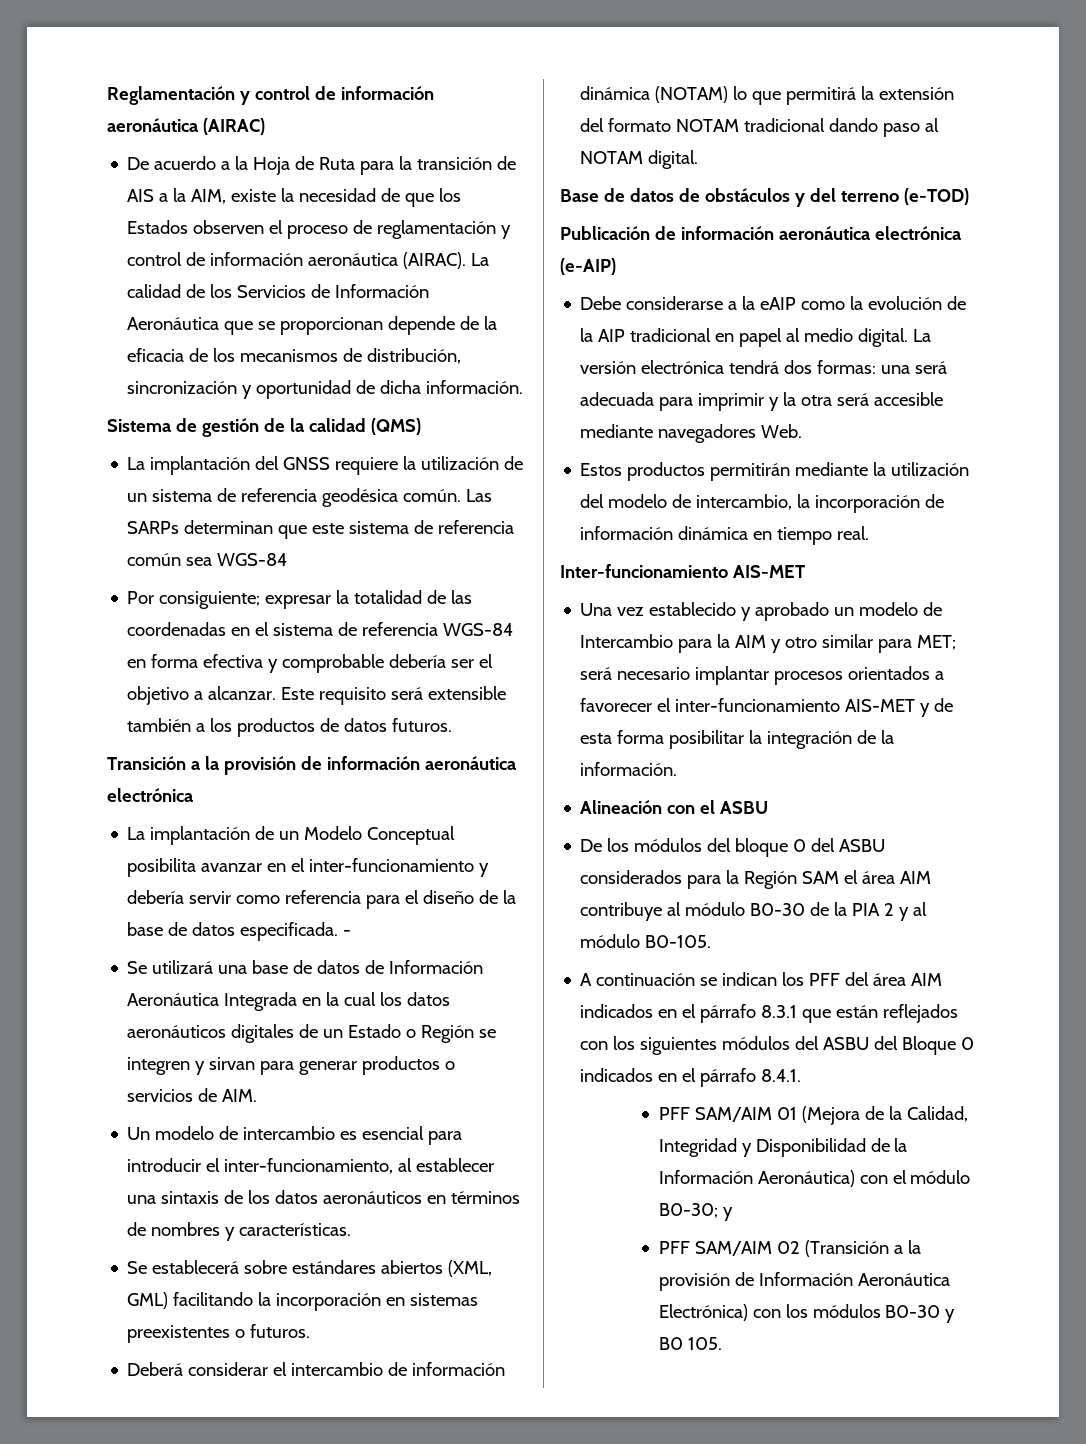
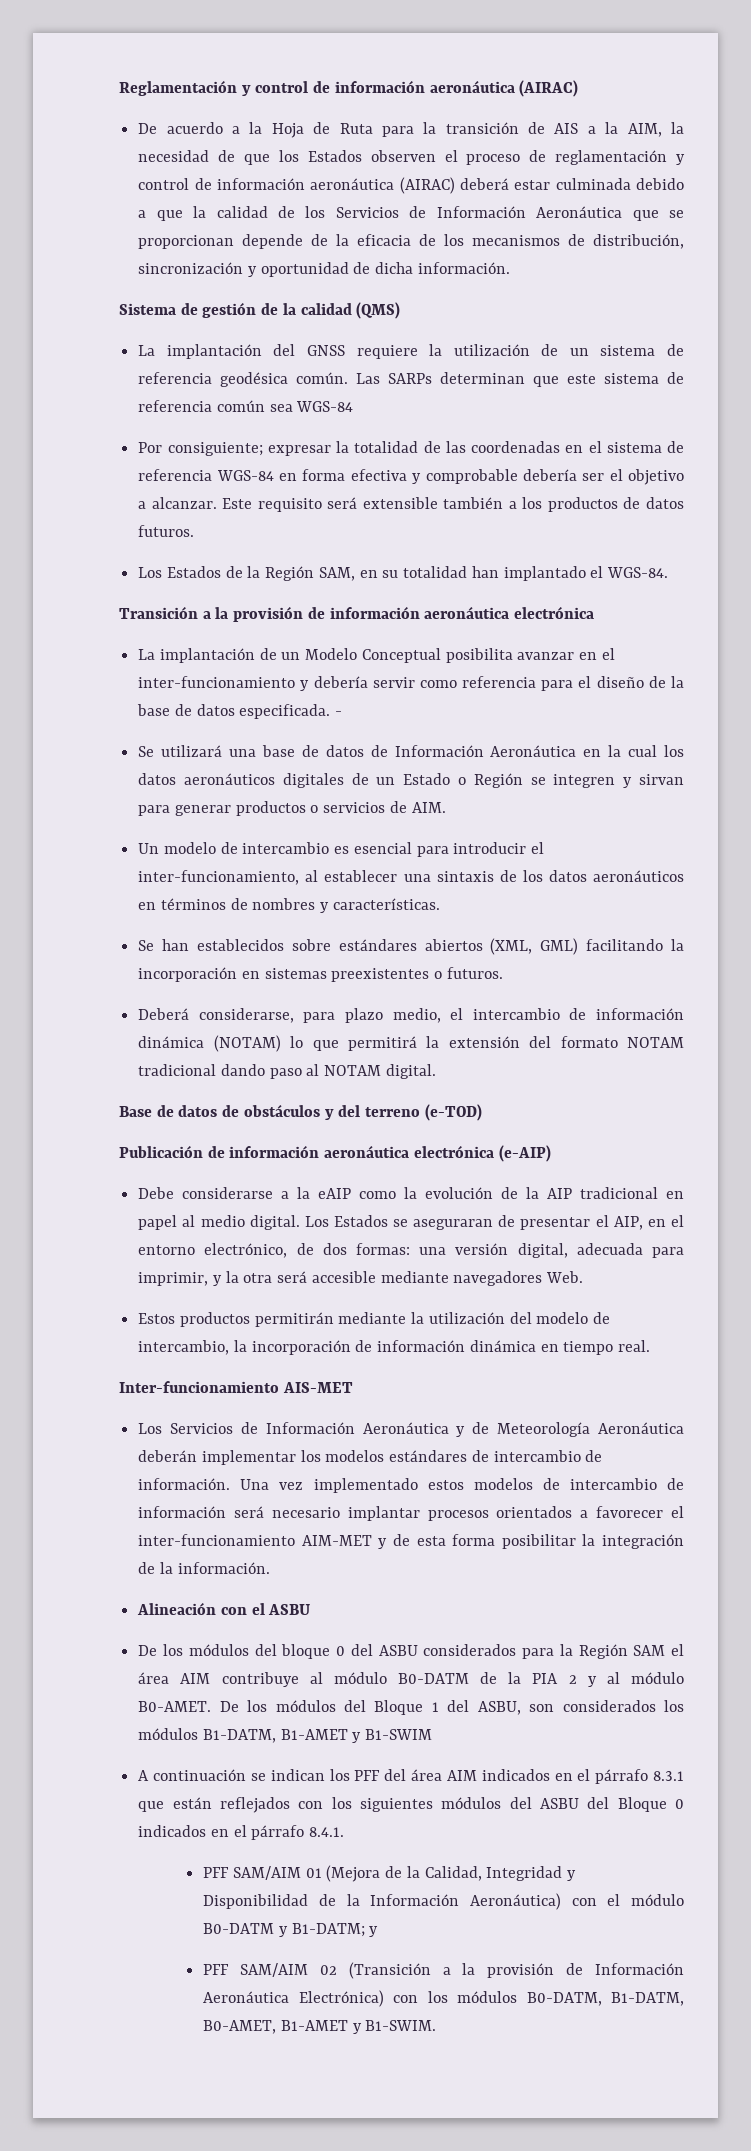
- De acuerdo a la Hoja de Ruta para la transición de AIS a la AIM, existe la necesidad de que los Estados observen el proceso de reglamentación y control de información aeronáutica (AIRAC). La calidad de los Servicios de Información Aeronáutica que se proporcionan depende de la eficacia de los mecanismos de distribución, sincronización y oportunidad de dicha información.
+ De acuerdo a la Hoja de Ruta para la transición de AIS a la AIM, la necesidad de que los Estados observen el proceso de reglamentación y control de información aeronáutica (AIRAC) deberá estar culminada debido a que la calidad de los Servicios de Información Aeronáutica que se proporcionan depende de la eficacia de los mecanismos de distribución, sincronización y oportunidad de dicha información.
+ Los Estados de la Región SAM, en su totalidad han implantado el WGS-84.
- Se utilizará una base de datos de Información Aeronáutica Integrada en la cual los datos aeronáuticos digitales de un Estado o Región se integren y sirvan para generar productos o servicios de AIM.
+ Se utilizará una base de datos de Información Aeronáutica en la cual los datos aeronáuticos digitales de un Estado o Región se integren y sirvan para generar productos o servicios de AIM.
- Se establecerá sobre estándares abiertos (XML, GML) facilitando la incorporación en sistemas preexistentes o futuros.
+ Se han establecidos sobre estándares abiertos (XML, GML) facilitando la incorporación en sistemas preexistentes o futuros.
- Deberá considerar el intercambio de información dinámica (NOTAM) lo que permitirá la extensión del formato NOTAM tradicional dando paso al NOTAM digital.
+ Deberá considerarse, para plazo medio, el intercambio de información dinámica (NOTAM) lo que permitirá la extensión del formato NOTAM tradicional dando paso al NOTAM digital.
- La versión electrónica tendrá dos formas: una será adecuada para imprimir y la otra será accesible mediante navegadores Web.
+ Los Estados se aseguraran de presentar el AIP, en el entorno electrónico, de dos formas: una versión digital, adecuada para imprimir, y la otra será accesible mediante navegadores Web.
- Una vez establecido y aprobado un modelo de Intercambio para la AIM y otro similar para MET; será necesario implantar procesos orientados a favorecer el inter-funcionamiento AIS-MET y de esta forma posibilitar la integración de la información.
+ Los Servicios de Información Aeronáutica y de Meteorología Aeronáutica deberán implementar los modelos estándares de intercambio de información. Una vez implementado estos modelos de intercambio de información será necesario implantar procesos orientados a favorecer el inter-funcionamiento AIM-MET y de esta forma posibilitar la integración de la información.
- De los módulos del bloque 0 del ASBU considerados para la Región SAM el área AIM contribuye al módulo B0-30 de la PIA 2 y al módulo B0-105.
+ De los módulos del bloque 0 del ASBU considerados para la Región SAM el área AIM contribuye al módulo B0-DATM de la PIA 2 y al módulo B0-AMET. De los módulos del Bloque 1 del ASBU, son considerados los módulos B1-DATM, B1-AMET y B1-SWIM
- PFF SAM/AIM 01 (Mejora de la Calidad, Integridad y Disponibilidad de la Información Aeronáutica) con el módulo B0-30; y
+ PFF SAM/AIM 01 (Mejora de la Calidad, Integridad y Disponibilidad de la Información Aeronáutica) con el módulo B0-DATM y B1-DATM; y
- PFF SAM/AIM 02 (Transición a la provisión de Información Aeronáutica Electrónica) con los módulos B0-30 y B0 105.
+ PFF SAM/AIM 02 (Transición a la provisión de Información Aeronáutica Electrónica) con los módulos B0-DATM, B1-DATM, B0-AMET, B1-AMET y B1-SWIM.

